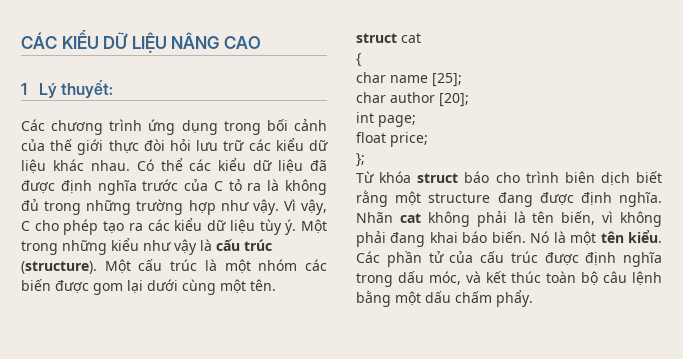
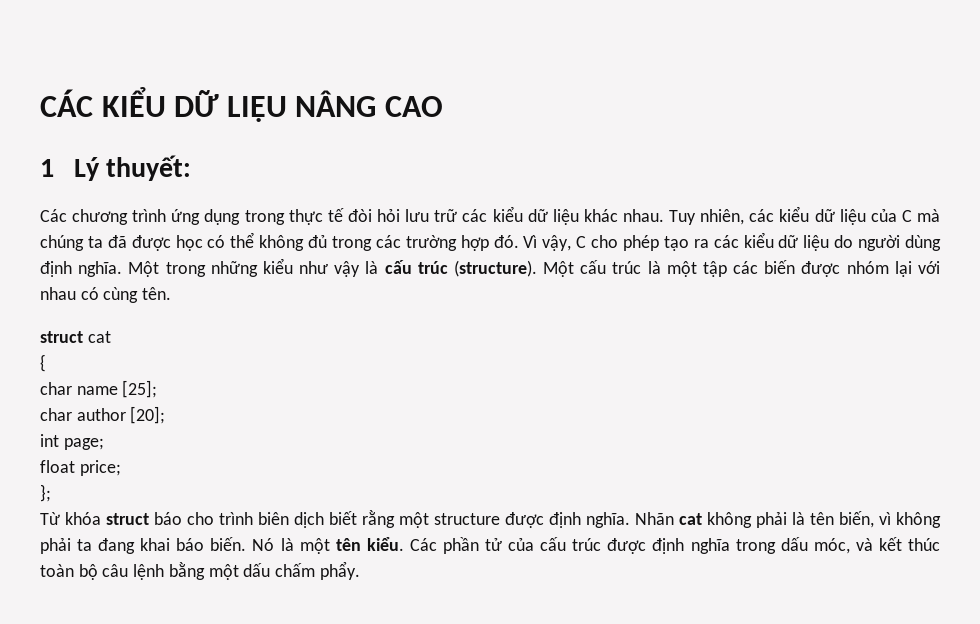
- Các chương trình ứng dụng trong bối cảnh của thế giới thực đòi hỏi lưu trữ các kiểu dữ liệu khác nhau.
+ Các chương trình ứng dụng trong thực tế đòi hỏi lưu trữ các kiểu dữ liệu khác nhau.
- Có thể các kiểu dữ liệu đã được định nghĩa trước của C tỏ ra là không đủ trong những trường hợp như vậy.
+ Tuy nhiên, các kiểu dữ liệu của C mà chúng ta đã được học có thể không đủ trong các trường hợp đó.
- Vì vậy, C cho phép tạo ra các kiểu dữ liệu tùy ý.
+ Vì vậy, C cho phép tạo ra các kiểu dữ liệu do người dùng định nghĩa.
- Một cấu trúc là một nhóm các biến được gom lại dưới cùng một tên.
+ Một cấu trúc là một tập các biến được nhóm lại với nhau có cùng tên.
- Từ khóa struct báo cho trình biên dịch biết rằng một structure đang được định nghĩa.
+ Từ khóa struct báo cho trình biên dịch biết rằng một structure được định nghĩa.
- Nhãn cat không phải là tên biến, vì không phải đang khai báo biến.
+ Nhãn cat không phải là tên biến, vì không phải ta đang khai báo biến.

